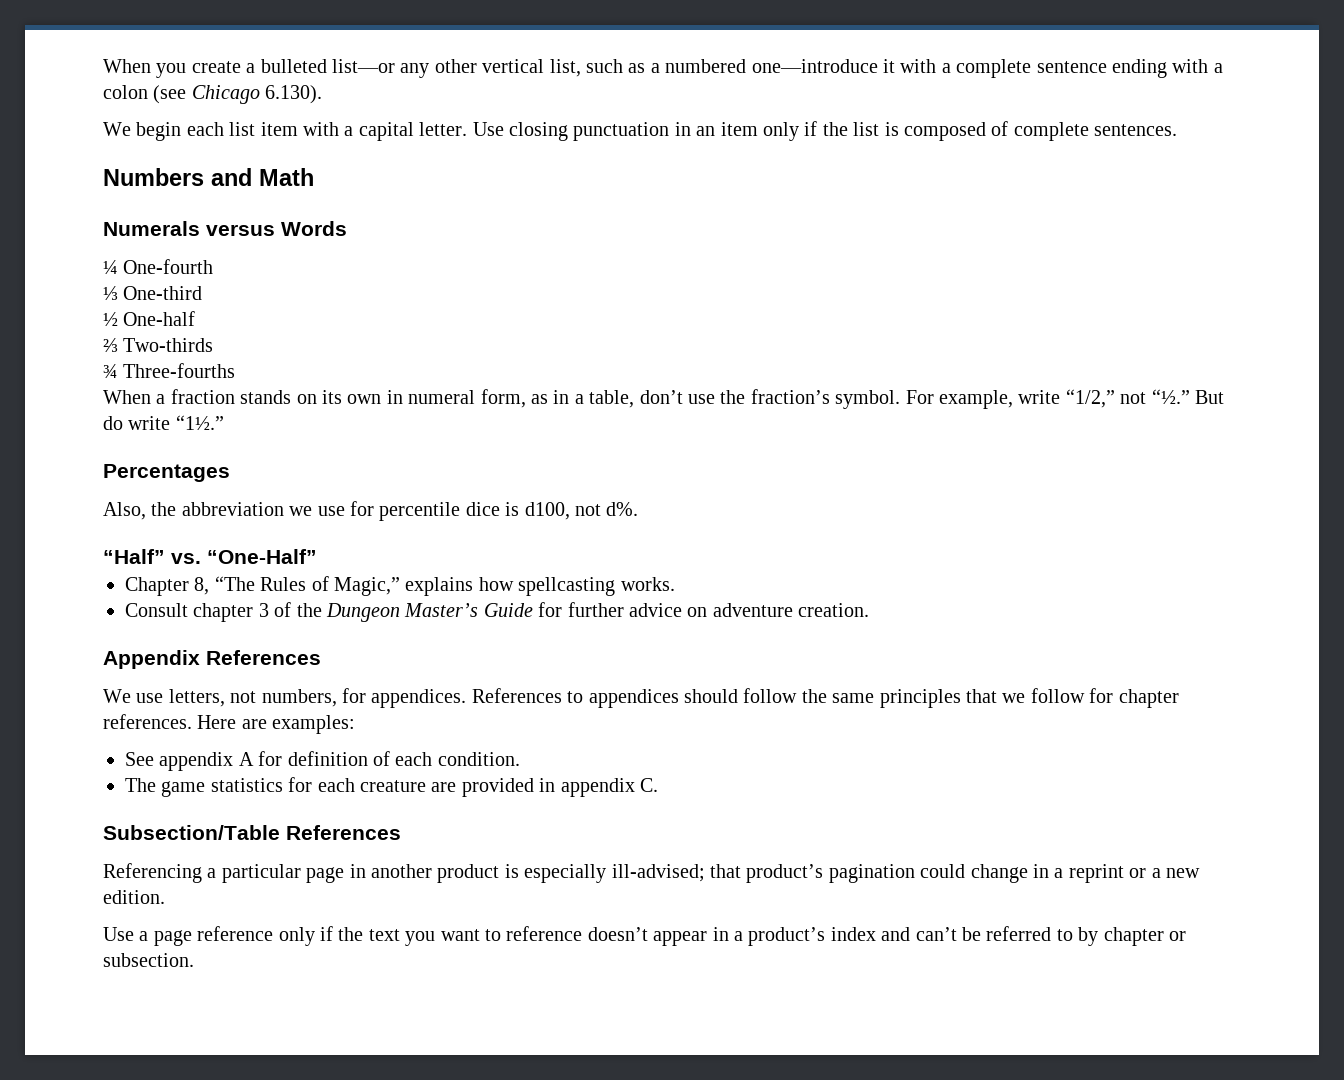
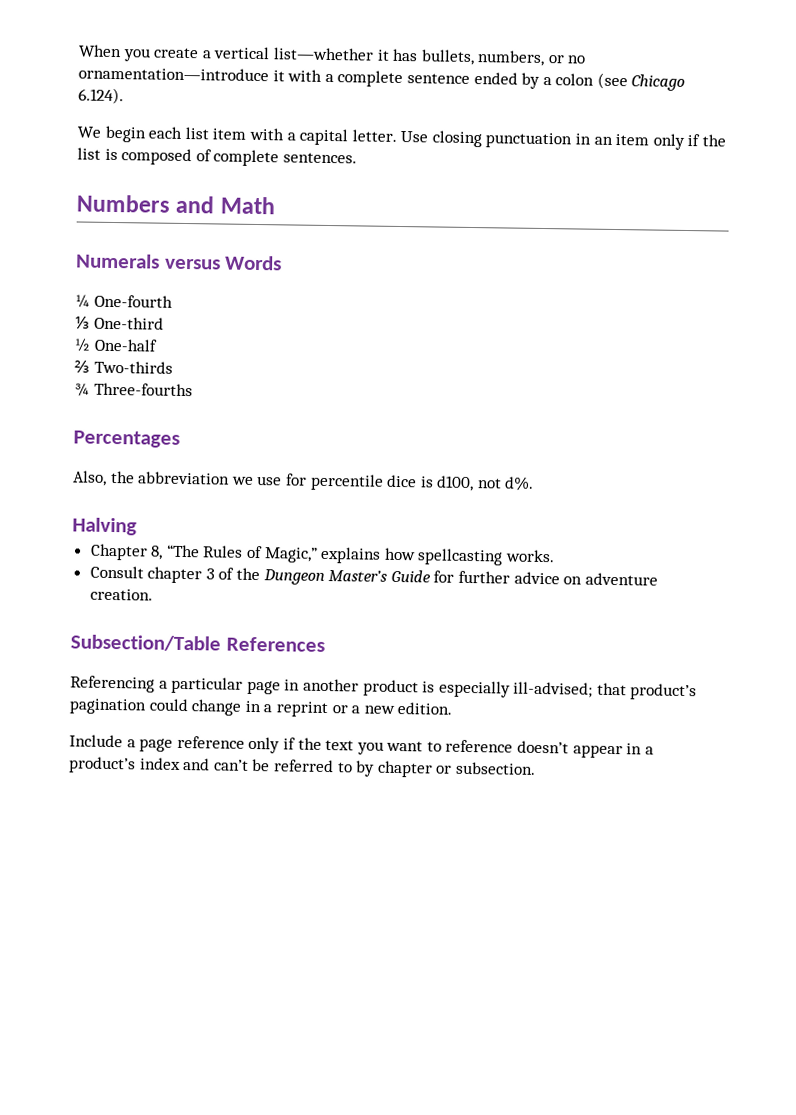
- When you create a bulleted list—or any other vertical list, such as a numbered one—introduce it with a complete sentence ending with a colon (see Chicago 6.130).
+ When you create a vertical list—whether it has bullets, numbers, or no ornamentation—introduce it with a complete sentence ended by a colon (see Chicago 6.124).
- When a fraction stands on its own in numeral form, as in a table, don’t use the fraction’s symbol. For example, write “1/2,” not “½.” But do write “1½.”
- “Half” vs. “One-Half”
+ Halving
- Appendix References
- We use letters, not numbers, for appendices. References to appendices should follow the same principles that we follow for chapter references. Here are examples:
- See appendix A for definition of each condition.
- The game statistics for each creature are provided in appendix C.
- Use a page reference only if the text you want to reference doesn’t appear in a product’s index and can’t be referred to by chapter or subsection.
+ Include a page reference only if the text you want to reference doesn’t appear in a product’s index and can’t be referred to by chapter or subsection.

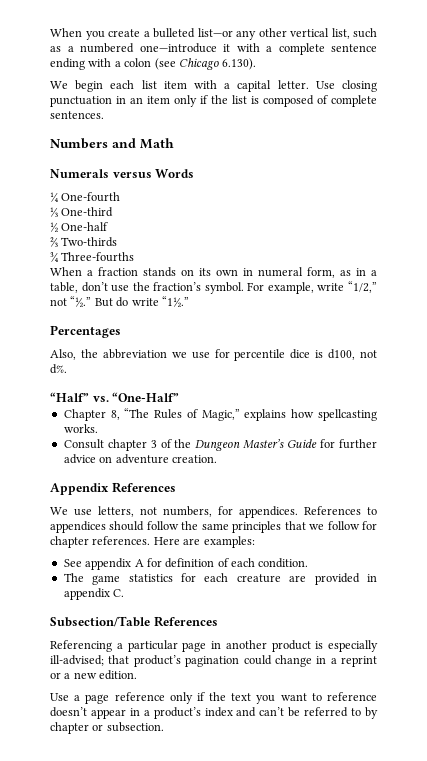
- When you create a vertical list—whether it has bullets, numbers, or no ornamentation—introduce it with a complete sentence ended by a colon (see Chicago 6.124).
+ When you create a bulleted list—or any other vertical list, such as a numbered one—introduce it with a complete sentence ending with a colon (see Chicago 6.130).
+ When a fraction stands on its own in numeral form, as in a table, don’t use the fraction’s symbol. For example, write “1/2,” not “½.” But do write “1½.”
- Halving
+ “Half” vs. “One-Half”
+ Appendix References
+ We use letters, not numbers, for appendices. References to appendices should follow the same principles that we follow for chapter references. Here are examples:
+ See appendix A for definition of each condition.
+ The game statistics for each creature are provided in appendix C.
- Include a page reference only if the text you want to reference doesn’t appear in a product’s index and can’t be referred to by chapter or subsection.
+ Use a page reference only if the text you want to reference doesn’t appear in a product’s index and can’t be referred to by chapter or subsection.

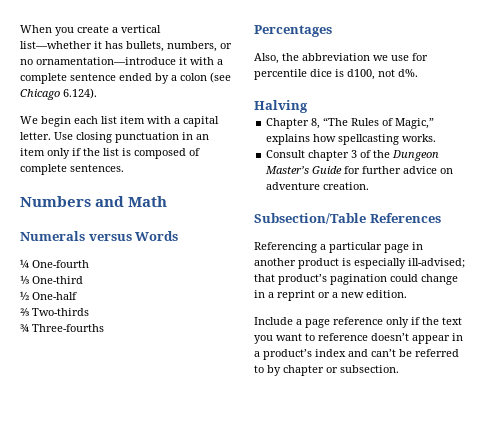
- When you create a bulleted list—or any other vertical list, such as a numbered one—introduce it with a complete sentence ending with a colon (see Chicago 6.130).
+ When you create a vertical list—whether it has bullets, numbers, or no ornamentation—introduce it with a complete sentence ended by a colon (see Chicago 6.124).
- When a fraction stands on its own in numeral form, as in a table, don’t use the fraction’s symbol. For example, write “1/2,” not “½.” But do write “1½.”
- “Half” vs. “One-Half”
+ Halving
- Appendix References
- We use letters, not numbers, for appendices. References to appendices should follow the same principles that we follow for chapter references. Here are examples:
- See appendix A for definition of each condition.
- The game statistics for each creature are provided in appendix C.
- Use a page reference only if the text you want to reference doesn’t appear in a product’s index and can’t be referred to by chapter or subsection.
+ Include a page reference only if the text you want to reference doesn’t appear in a product’s index and can’t be referred to by chapter or subsection.

